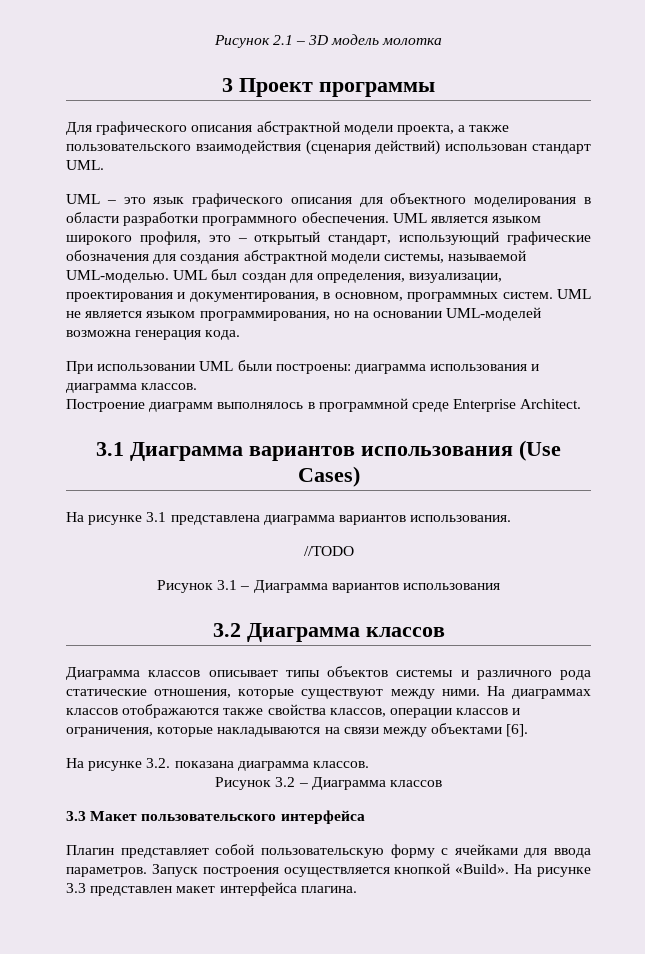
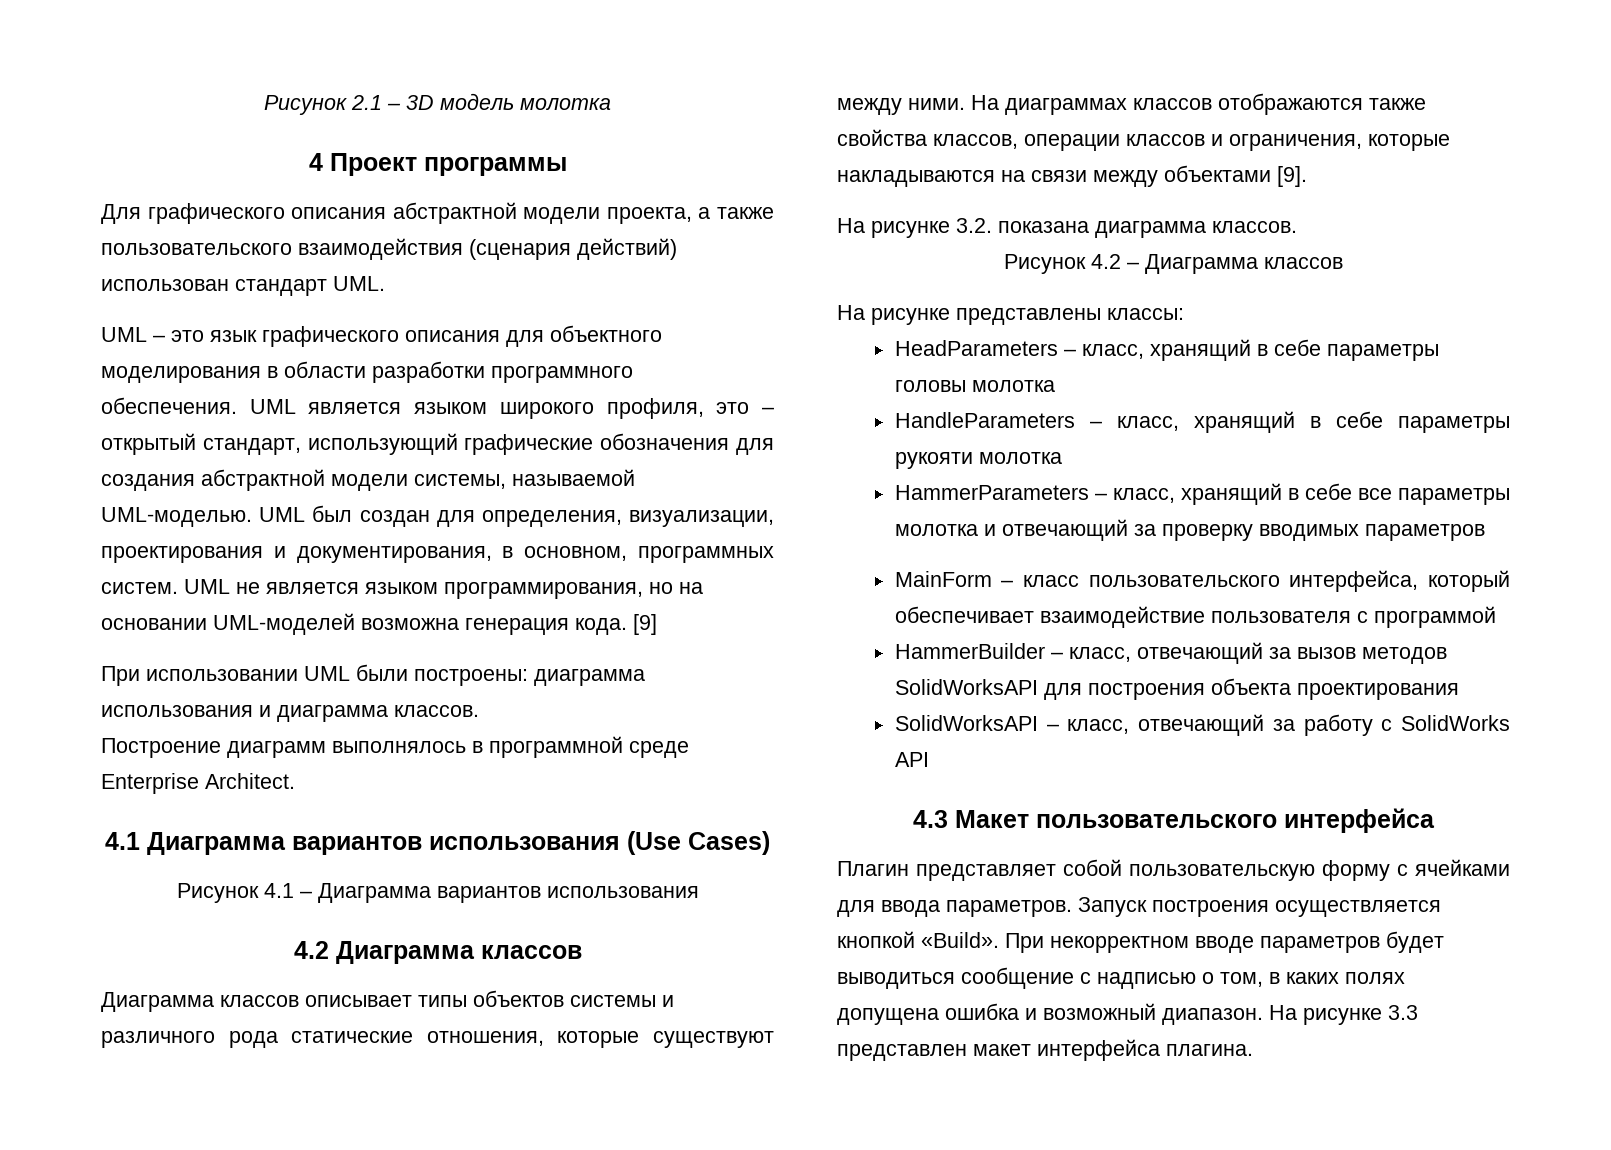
- 3 Проект программы
+ 4 Проект программы
+ [9]
- 3.1 Диаграмма вариантов использования (Use Cases)
+ 4.1 Диаграмма вариантов использования (Use Cases)
- На рисунке 3.1 представлена диаграмма вариантов использования.
- //TODO
- Рисунок 3.1 – Диаграмма вариантов использования
+ Рисунок 4.1 – Диаграмма вариантов использования
- 3.2 Диаграмма классов
+ 4.2 Диаграмма классов
- На диаграммах классов отображаются также свойства классов, операции классов и ограничения, которые накладываются на связи между объектами [6].
+ На диаграммах классов отображаются также свойства классов, операции классов и ограничения, которые накладываются на связи между объектами [9].
- Рисунок 3.2 – Диаграмма классов
+ Рисунок 4.2 – Диаграмма классов
- 3.3 Макет пользовательского интерфейса
+ На рисунке представлены классы:
+ HeadParameters – класс, хранящий в себе параметры головы молотка
+ HandleParameters – класс, хранящий в себе параметры рукояти молотка
+ HammerParameters – класс, хранящий в себе все параметры молотка и отвечающий за проверку вводимых параметров
+ MainForm – класс пользовательского интерфейса, который обеспечивает взаимодействие пользователя с программой
+ HammerBuilder – класс, отвечающий за вызов методов SolidWorksAPI для построения объекта проектирования
+ SolidWorksAPI – класс, отвечающий за работу с SolidWorks API
+ 4.3 Макет пользовательского интерфейса
+ При некорректном вводе параметров будет выводиться сообщение с надписью о том, в каких полях допущена ошибка и возможный диапазон.

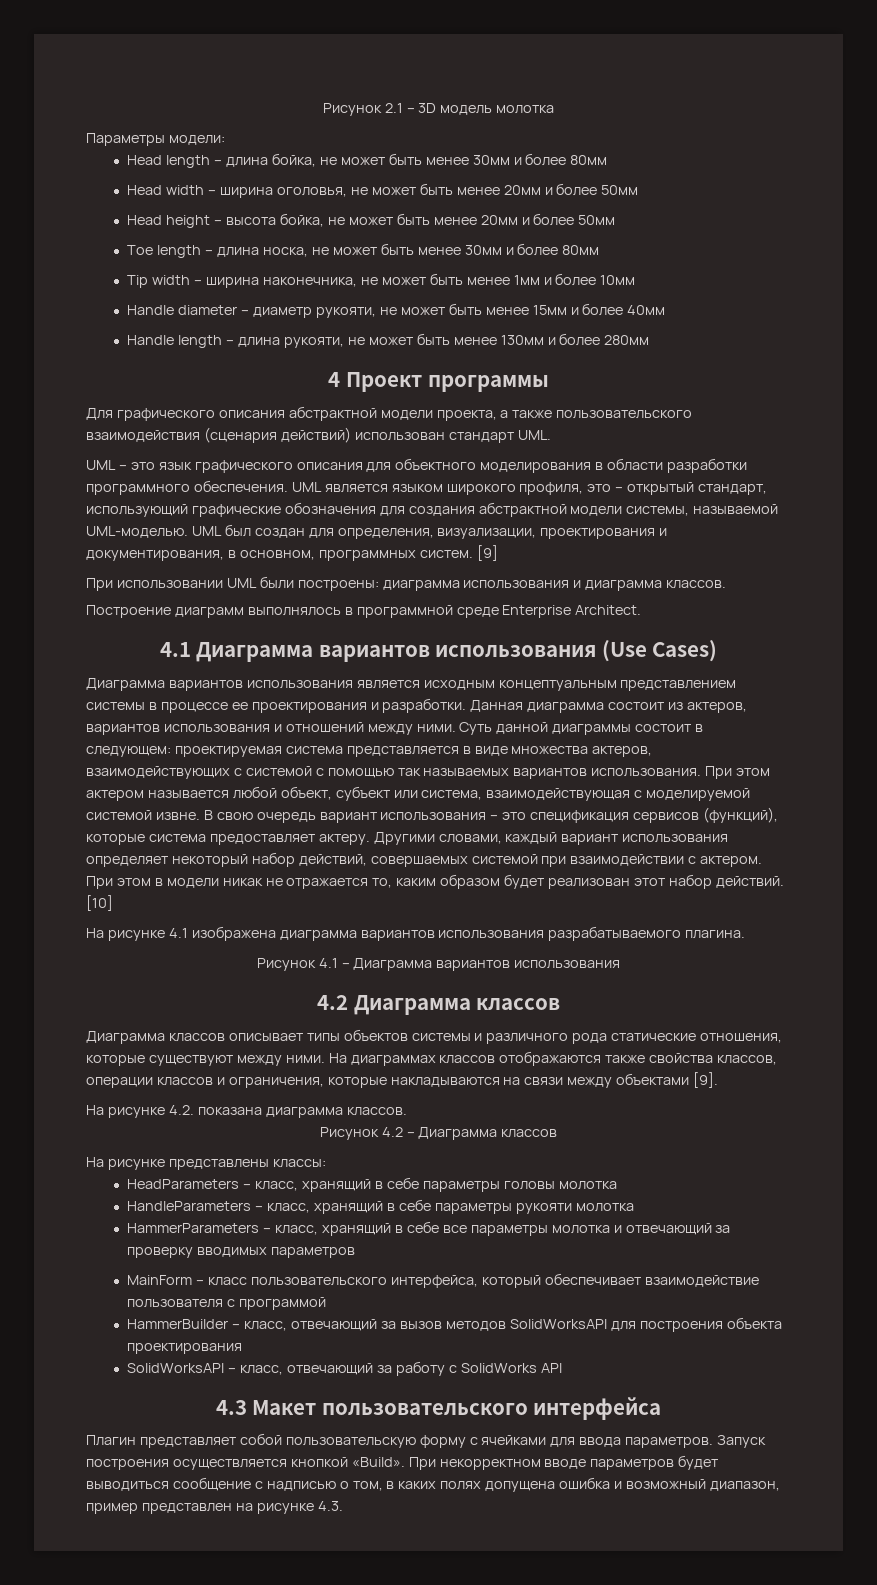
+ Параметры модели:
+ Head length – длина бойка, не может быть менее 30мм и более 80мм
+ Head width – ширина оголовья, не может быть менее 20мм и более 50мм
+ Head height – высота бойка, не может быть менее 20мм и более 50мм
+ Toe length – длина носка, не может быть менее 30мм и более 80мм
+ Tip width – ширина наконечника, не может быть менее 1мм и более 10мм
+ Handle diameter – диаметр рукояти, не может быть менее 15мм и более 40мм
+ Handle length – длина рукояти, не может быть менее 130мм и более 280мм
- UML не является языком программирования, но на основании UML-моделей возможна генерация кода.
+ Диаграмма вариантов использования является исходным концептуальным представлением системы в процессе ее проектирования и разработки. Данная диаграмма состоит из актеров, вариантов использования и отношений между ними. Суть данной диаграммы состоит в следующем: проектируемая система представляется в виде множества актеров, взаимодействующих с системой с помощью так называемых вариантов использования. При этом актером называется любой объект, субъект или система, взаимодействующая с моделируемой системой извне. В свою очередь вариант использования – это спецификация сервисов (функций), которые система предоставляет актеру. Другими словами, каждый вариант использования определяет некоторый набор действий, совершаемых системой при взаимодействии с актером. При этом в модели никак не отражается то, каким образом будет реализован этот набор действий. [10]
+ На рисунке 4.1 изображена диаграмма вариантов использования разрабатываемого плагина.
- На рисунке 3.2. показана диаграмма классов.
+ На рисунке 4.2. показана диаграмма классов.
- При некорректном вводе параметров будет выводиться сообщение с надписью о том, в каких полях допущена ошибка и возможный диапазон. На рисунке 3.3 представлен макет интерфейса плагина.
+ При некорректном вводе параметров будет выводиться сообщение с надписью о том, в каких полях допущена ошибка и возможный диапазон, пример представлен на рисунке 4.3.

